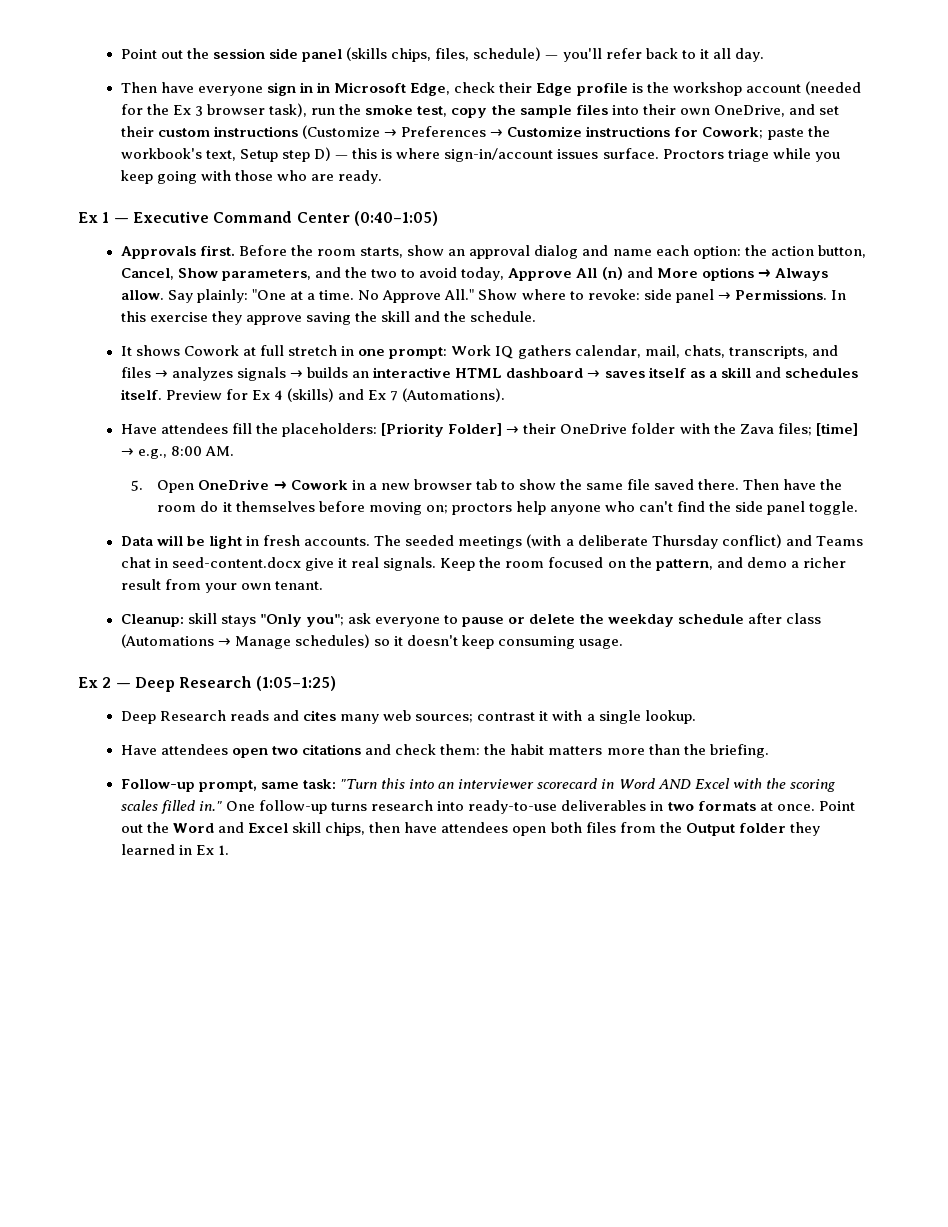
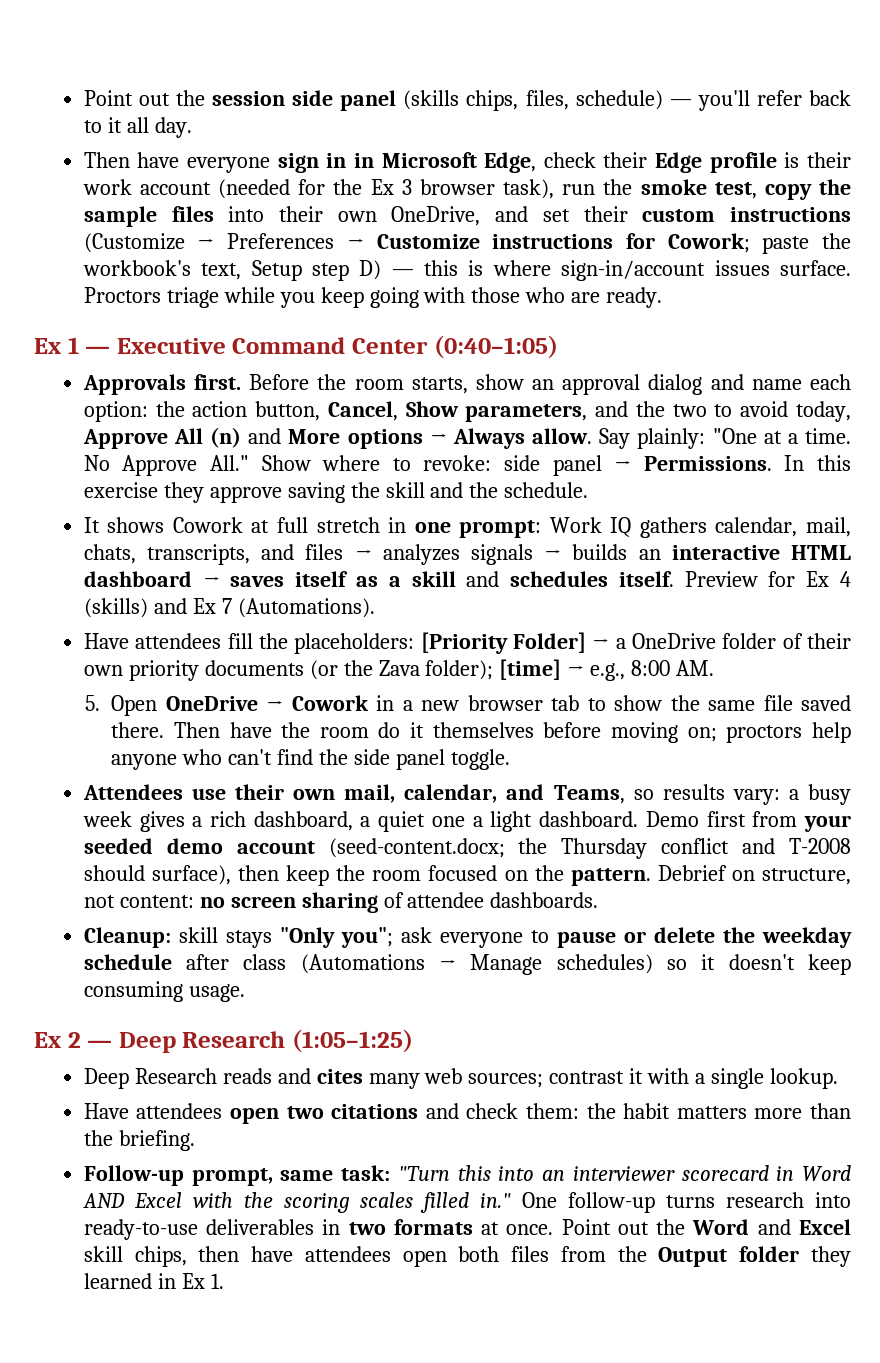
- Then have everyone sign in in Microsoft Edge, check their Edge profile is the workshop account (needed for the Ex 3 browser task), run the smoke test, copy the sample files into their own OneDrive, and set their custom instructions (Customize → Preferences → Customize instructions for Cowork; paste the workbook's text, Setup step D) — this is where sign-in/account issues surface.
+ Then have everyone sign in in Microsoft Edge, check their Edge profile is their work account (needed for the Ex 3 browser task), run the smoke test, copy the sample files into their own OneDrive, and set their custom instructions (Customize → Preferences → Customize instructions for Cowork; paste the workbook's text, Setup step D) — this is where sign-in/account issues surface.
- Have attendees fill the placeholders: [Priority Folder] → their OneDrive folder with the Zava files; [time] → e.g., 8:00 AM.
+ Have attendees fill the placeholders: [Priority Folder] → a OneDrive folder of their own priority documents (or the Zava folder); [time] → e.g., 8:00 AM.
- Data will be light in fresh accounts. The seeded meetings (with a deliberate Thursday conflict) and Teams chat in seed-content.docx give it real signals. Keep the room focused on the pattern, and demo a richer result from your own tenant.
+ Attendees use their own mail, calendar, and Teams, so results vary: a busy week gives a rich dashboard, a quiet one a light dashboard. Demo first from your seeded demo account (seed-content.docx; the Thursday conflict and T-2008 should surface), then keep the room focused on the pattern. Debrief on structure, not content: no screen sharing of attendee dashboards.

